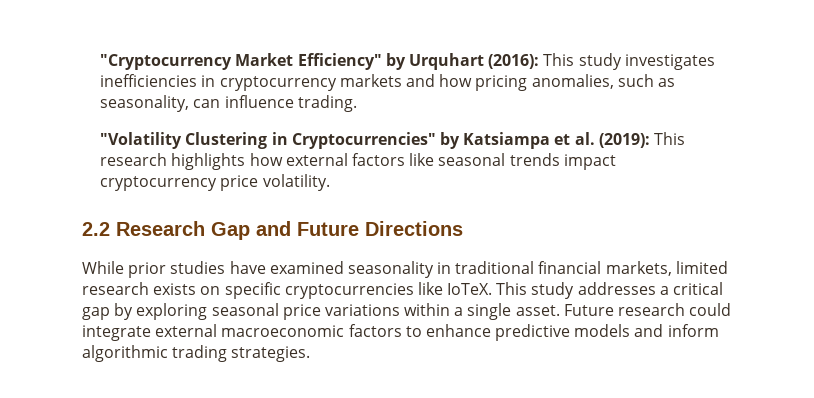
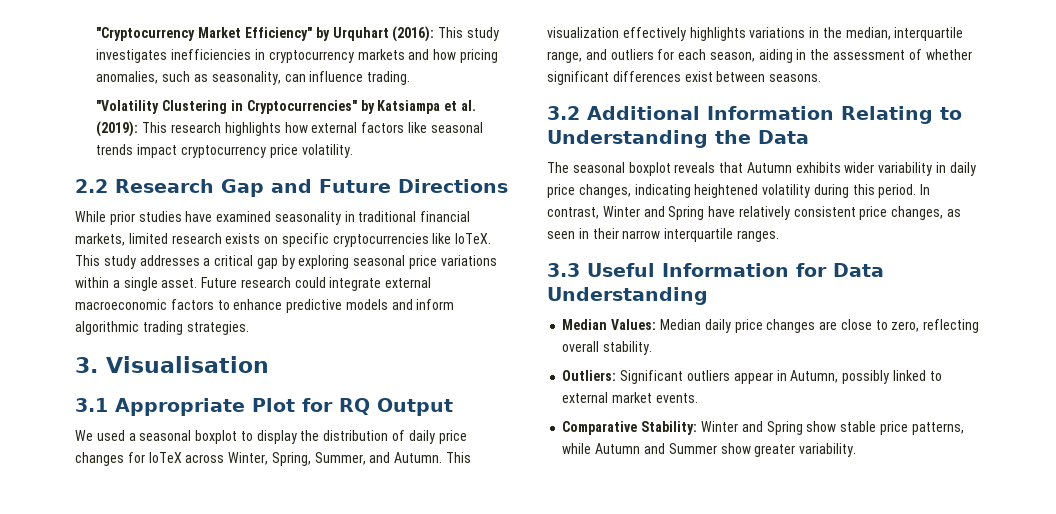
+ 3. Visualisation
+ 3.1 Appropriate Plot for RQ Output
+ We used a seasonal boxplot to display the distribution of daily price changes for IoTeX across Winter, Spring, Summer, and Autumn. This visualization effectively highlights variations in the median, interquartile range, and outliers for each season, aiding in the assessment of whether significant differences exist between seasons.
+ 3.2 Additional Information Relating to Understanding the Data
+ The seasonal boxplot reveals that Autumn exhibits wider variability in daily price changes, indicating heightened volatility during this period. In contrast, Winter and Spring have relatively consistent price changes, as seen in their narrow interquartile ranges.
+ 3.3 Useful Information for Data Understanding
+ Median Values: Median daily price changes are close to zero, reflecting overall stability.
+ Outliers: Significant outliers appear in Autumn, possibly linked to external market events.
+ Comparative Stability: Winter and Spring show stable price patterns, while Autumn and Summer show greater variability.

